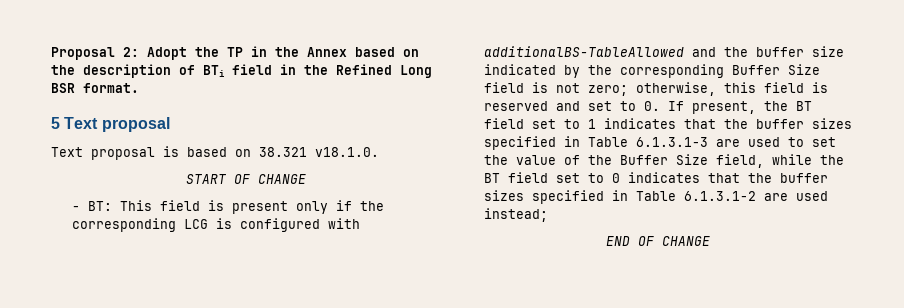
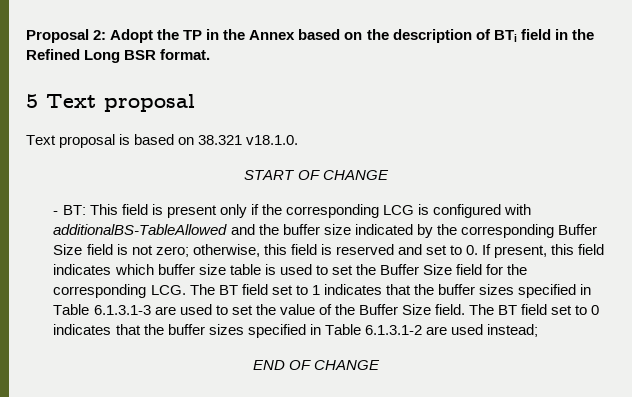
- otherwise, this field is reserved and set to 0. If present, the BT field set to 1 indicates that the buffer sizes specified in Table 6.1.3.1-3 are used to set the value of the Buffer Size field, while the BT field set to 0 indicates that the buffer sizes specified in Table 6.1.3.1-2 are used instead;
+ otherwise, this field is reserved and set to 0. If present, this field indicates which buffer size table is used to set the Buffer Size field for the corresponding LCG. The BT field set to 1 indicates that the buffer sizes specified in Table 6.1.3.1-3 are used to set the value of the Buffer Size field. The BT field set to 0 indicates that the buffer sizes specified in Table 6.1.3.1-2 are used instead;

